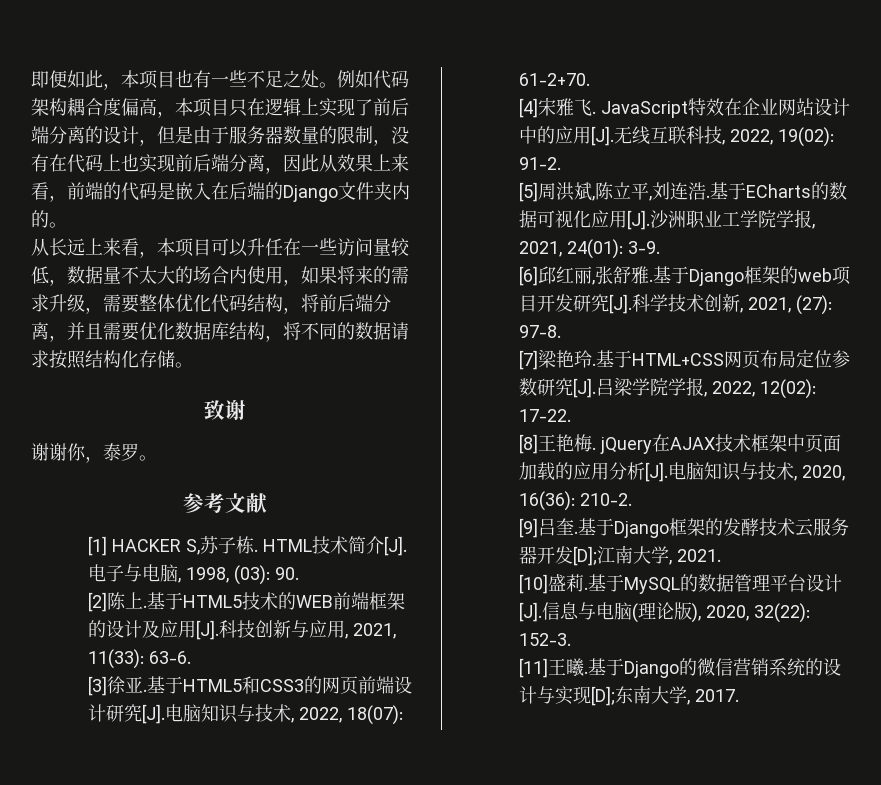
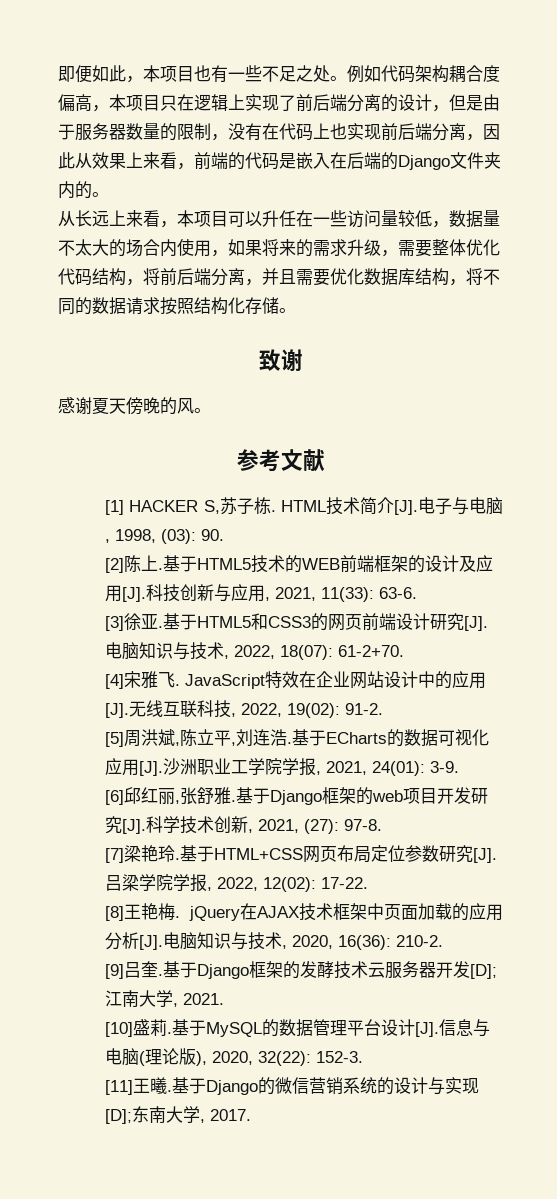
- 谢谢你，泰罗。
+ 感谢夏天傍晚的风。

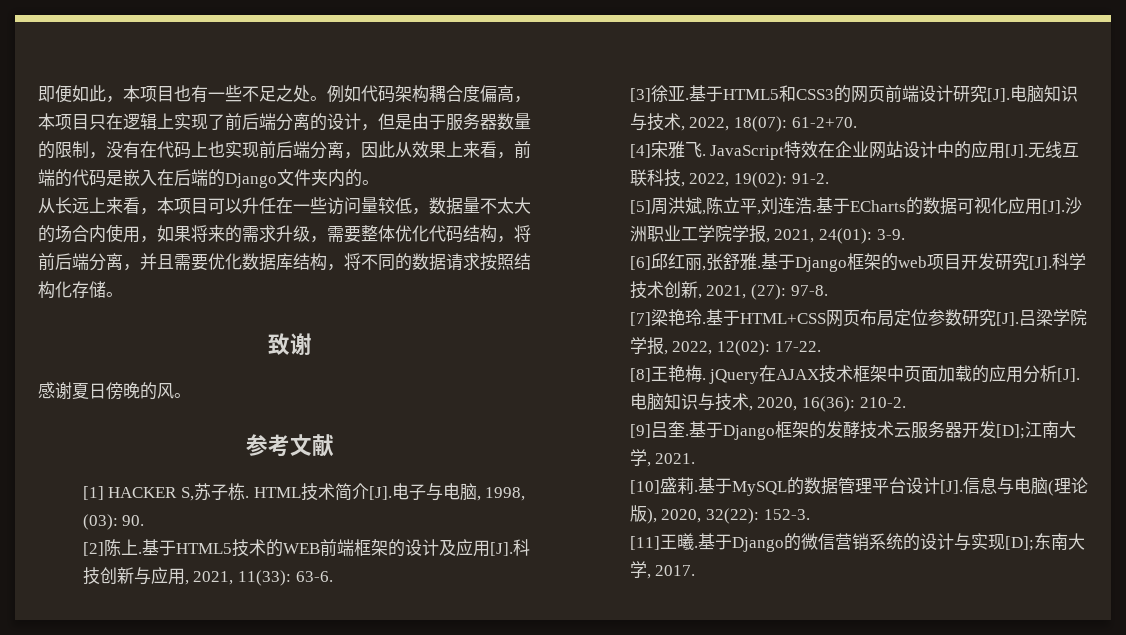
- 感谢夏天傍晚的风。
+ 感谢夏日傍晚的风。

